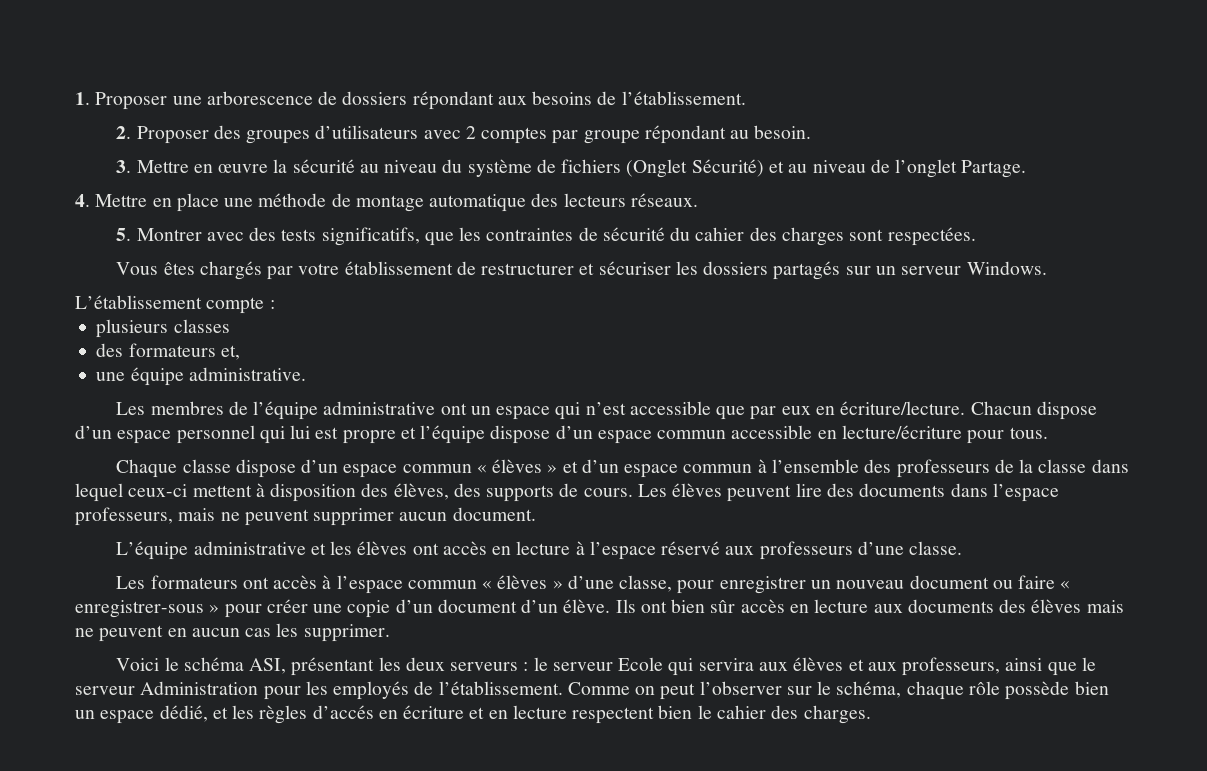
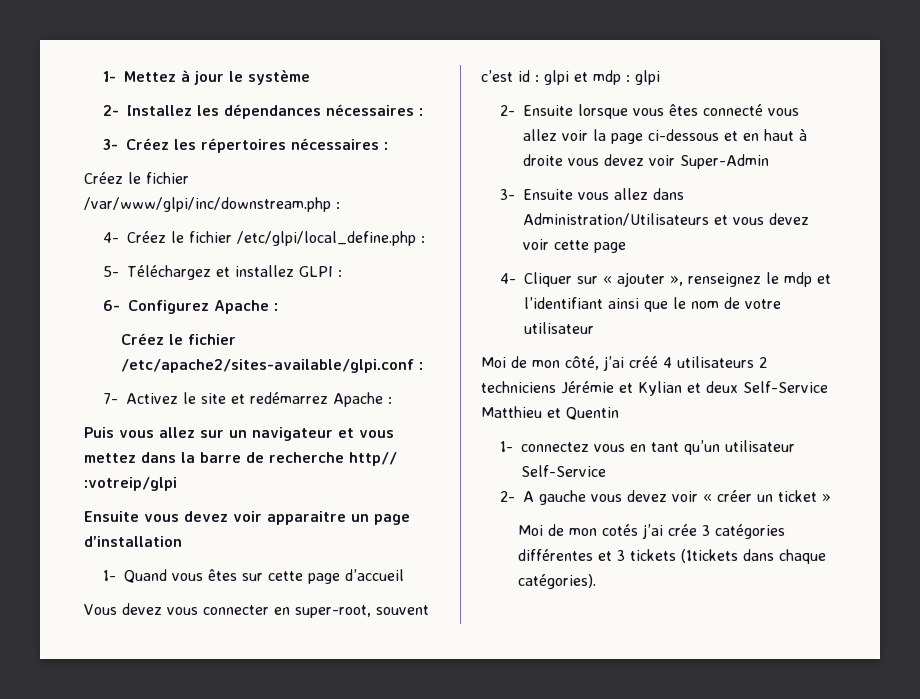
- 1. Proposer une arborescence de dossiers répondant aux besoins de l’établissement.
- 2. Proposer des groupes d’utilisateurs avec 2 comptes par groupe répondant au besoin.
- 3. Mettre en œuvre la sécurité au niveau du système de fichiers (Onglet Sécurité) et au niveau de l’onglet Partage.
- 4. Mettre en place une méthode de montage automatique des lecteurs réseaux.
- 5. Montrer avec des tests significatifs, que les contraintes de sécurité du cahier des charges sont respectées.
- Vous êtes chargés par votre établissement de restructurer et sécuriser les dossiers partagés sur un serveur Windows.
- L’établissement compte :
- plusieurs classes
- des formateurs et,
- une équipe administrative.
- Les membres de l’équipe administrative ont un espace qui n’est accessible que par eux en écriture/lecture. Chacun dispose d’un espace personnel qui lui est propre et l’équipe dispose d’un espace commun accessible en lecture/écriture pour tous.
- Chaque classe dispose d’un espace commun « élèves » et d’un espace commun à l’ensemble des professeurs de la classe dans lequel ceux-ci mettent à disposition des élèves, des supports de cours. Les élèves peuvent lire des documents dans l’espace professeurs, mais ne peuvent supprimer aucun document.
- L’équipe administrative et les élèves ont accès en lecture à l’espace réservé aux professeurs d’une classe.
- Les formateurs ont accès à l’espace commun « élèves » d’une classe, pour enregistrer un nouveau document ou faire « enregistrer-sous » pour créer une copie d’un document d’un élève. Ils ont bien sûr accès en lecture aux documents des élèves mais ne peuvent en aucun cas les supprimer.
- Voici le schéma ASI, présentant les deux serveurs : le serveur Ecole qui servira aux élèves et aux professeurs, ainsi que le serveur Administration pour les employés de l’établissement. Comme on peut l’observer sur le schéma, chaque rôle possède bien un espace dédié, et les règles d’accés en écriture et en lecture respectent bien le cahier des charges.
+ 1- Mettez à jour le système
+ 2- Installez les dépendances nécessaires :
+ 3- Créez les répertoires nécessaires :
+ Créez le fichier /var/www/glpi/inc/downstream.php :
+ 4- Créez le fichier /etc/glpi/local_define.php :
+ 5- Téléchargez et installez GLPI :
+ 6- Configurez Apache :
+ Créez le fichier /etc/apache2/sites-available/glpi.conf :
+ 7- Activez le site et redémarrez Apache :
+ Puis vous allez sur un navigateur et vous mettez dans la barre de recherche http// :votreip/glpi
+ Ensuite vous devez voir apparaitre un page d’installation
+ 1- Quand vous êtes sur cette page d’accueil
+ Vous devez vous connecter en super-root, souvent c’est id : glpi et mdp : glpi
+ 2- Ensuite lorsque vous êtes connecté vous allez voir la page ci-dessous et en haut à droite vous devez voir Super-Admin
+ 3- Ensuite vous allez dans Administration/Utilisateurs et vous devez voir cette page
+ 4- Cliquer sur « ajouter », renseignez le mdp et l’identifiant ainsi que le nom de votre utilisateur
+ Moi de mon côté, j’ai créé 4 utilisateurs 2 techniciens Jérémie et Kylian et deux Self-Service Matthieu et Quentin
+ 1- connectez vous en tant qu’un utilisateur Self-Service
+ 2- A gauche vous devez voir « créer un ticket »
+ Moi de mon cotés j’ai crée 3 catégories différentes et 3 tickets (1tickets dans chaque catégories).

